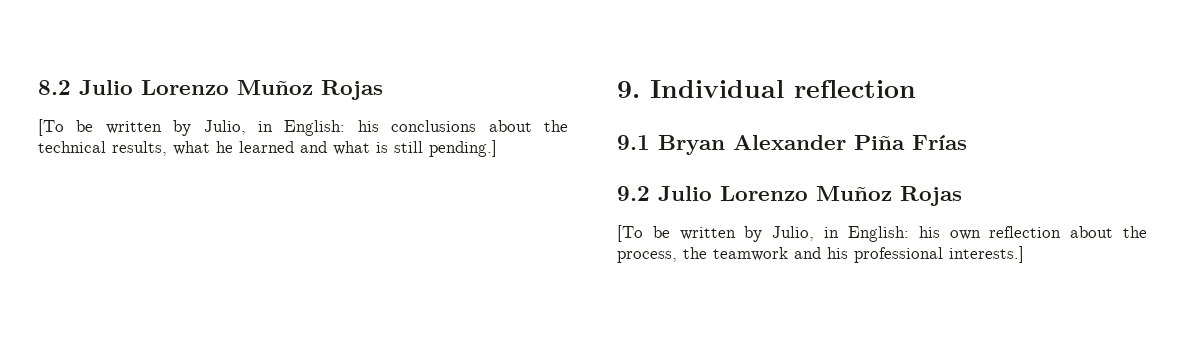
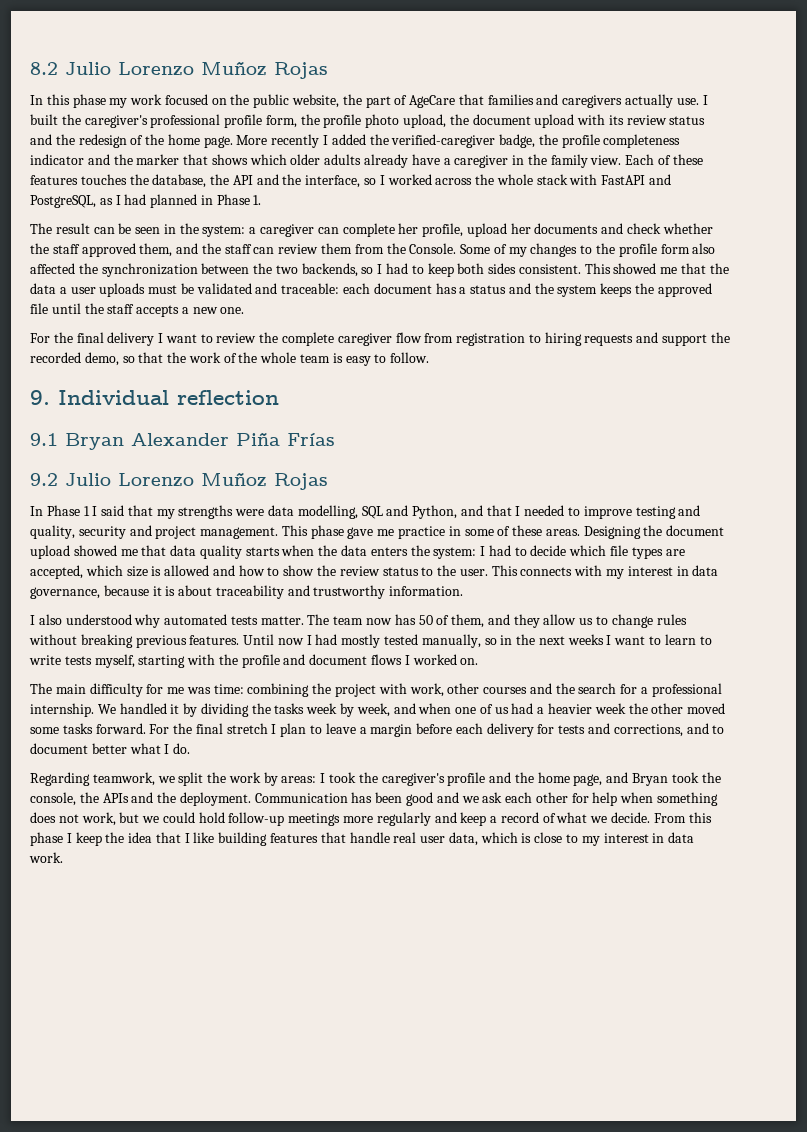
- [To be written by Julio, in English: his conclusions about the technical results, what he learned and what is still pending.]
+ In this phase my work focused on the public website, the part of AgeCare that families and caregivers actually use. I built the caregiver's professional profile form, the profile photo upload, the document upload with its review status and the redesign of the home page. More recently I added the verified-caregiver badge, the profile completeness indicator and the marker that shows which older adults already have a caregiver in the family view. Each of these features touches the database, the API and the interface, so I worked across the whole stack with FastAPI and PostgreSQL, as I had planned in Phase 1.
+ The result can be seen in the system: a caregiver can complete her profile, upload her documents and check whether the staff approved them, and the staff can review them from the Console. Some of my changes to the profile form also affected the synchronization between the two backends, so I had to keep both sides consistent. This showed me that the data a user uploads must be validated and traceable: each document has a status and the system keeps the approved file until the staff accepts a new one.
+ For the final delivery I want to review the complete caregiver flow from registration to hiring requests and support the recorded demo, so that the work of the whole team is easy to follow.
- [To be written by Julio, in English: his own reflection about the process, the teamwork and his professional interests.]
+ In Phase 1 I said that my strengths were data modelling, SQL and Python, and that I needed to improve testing and quality, security and project management. This phase gave me practice in some of these areas. Designing the document upload showed me that data quality starts when the data enters the system: I had to decide which file types are accepted, which size is allowed and how to show the review status to the user. This connects with my interest in data governance, because it is about traceability and trustworthy information.
+ I also understood why automated tests matter. The team now has 50 of them, and they allow us to change rules without breaking previous features. Until now I had mostly tested manually, so in the next weeks I want to learn to write tests myself, starting with the profile and document flows I worked on.
+ The main difficulty for me was time: combining the project with work, other courses and the search for a professional internship. We handled it by dividing the tasks week by week, and when one of us had a heavier week the other moved some tasks forward. For the final stretch I plan to leave a margin before each delivery for tests and corrections, and to document better what I do.
+ Regarding teamwork, we split the work by areas: I took the caregiver's profile and the home page, and Bryan took the console, the APIs and the deployment. Communication has been good and we ask each other for help when something does not work, but we could hold follow-up meetings more regularly and keep a record of what we decide. From this phase I keep the idea that I like building features that handle real user data, which is close to my interest in data work.

